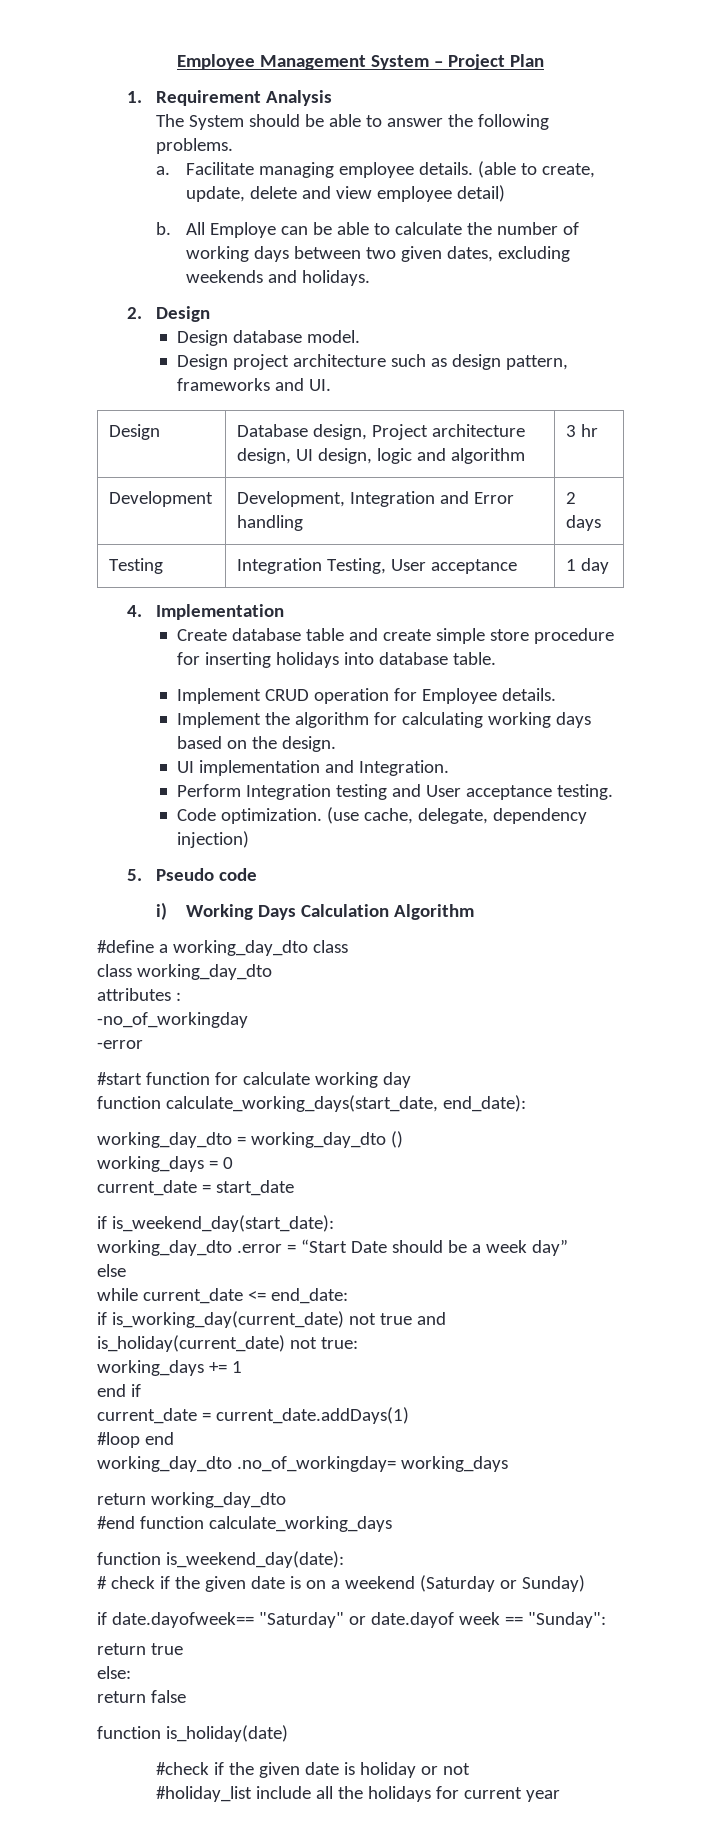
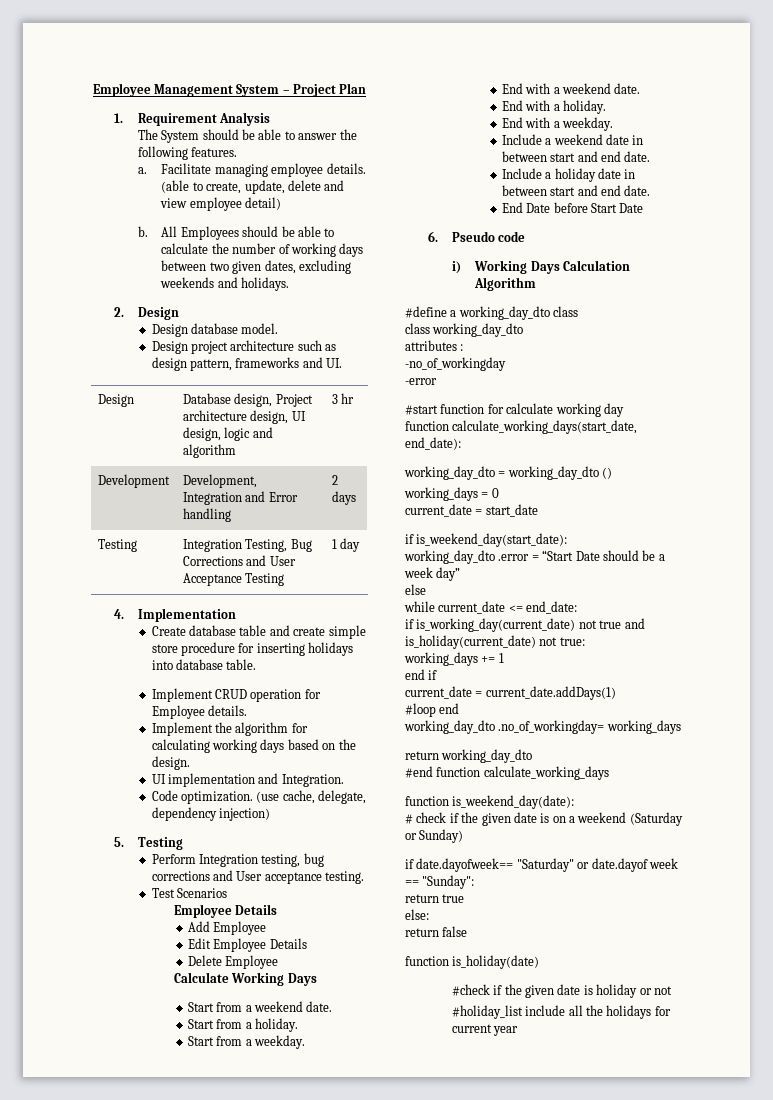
- The System should be able to answer the following problems.
+ The System should be able to answer the following features.
- All Employe can be able to calculate the number of working days between two given dates, excluding weekends and holidays.
+ All Employees should be able to calculate the number of working days between two given dates, excluding weekends and holidays.
- Testing | Integration Testing, User acceptance | 1 day
+ Testing | Integration Testing, Bug Corrections and User Acceptance Testing | 1 day
- Perform Integration testing and User acceptance testing.
- 5. Pseudo code
+ 5. Testing
+ Perform Integration testing, bug corrections and User acceptance testing.
+ Test Scenarios
+ Employee Details
+ Add Employee
+ Edit Employee Details
+ Delete Employee
+ Calculate Working Days
+ Start from a weekend date.
+ Start from a holiday.
+ Start from a weekday.
+ End with a weekend date.
+ End with a holiday.
+ End with a weekday.
+ Include a weekend date in between start and end date.
+ Include a holiday date in between start and end date.
+ End Date before Start Date
+ 6. Pseudo code

